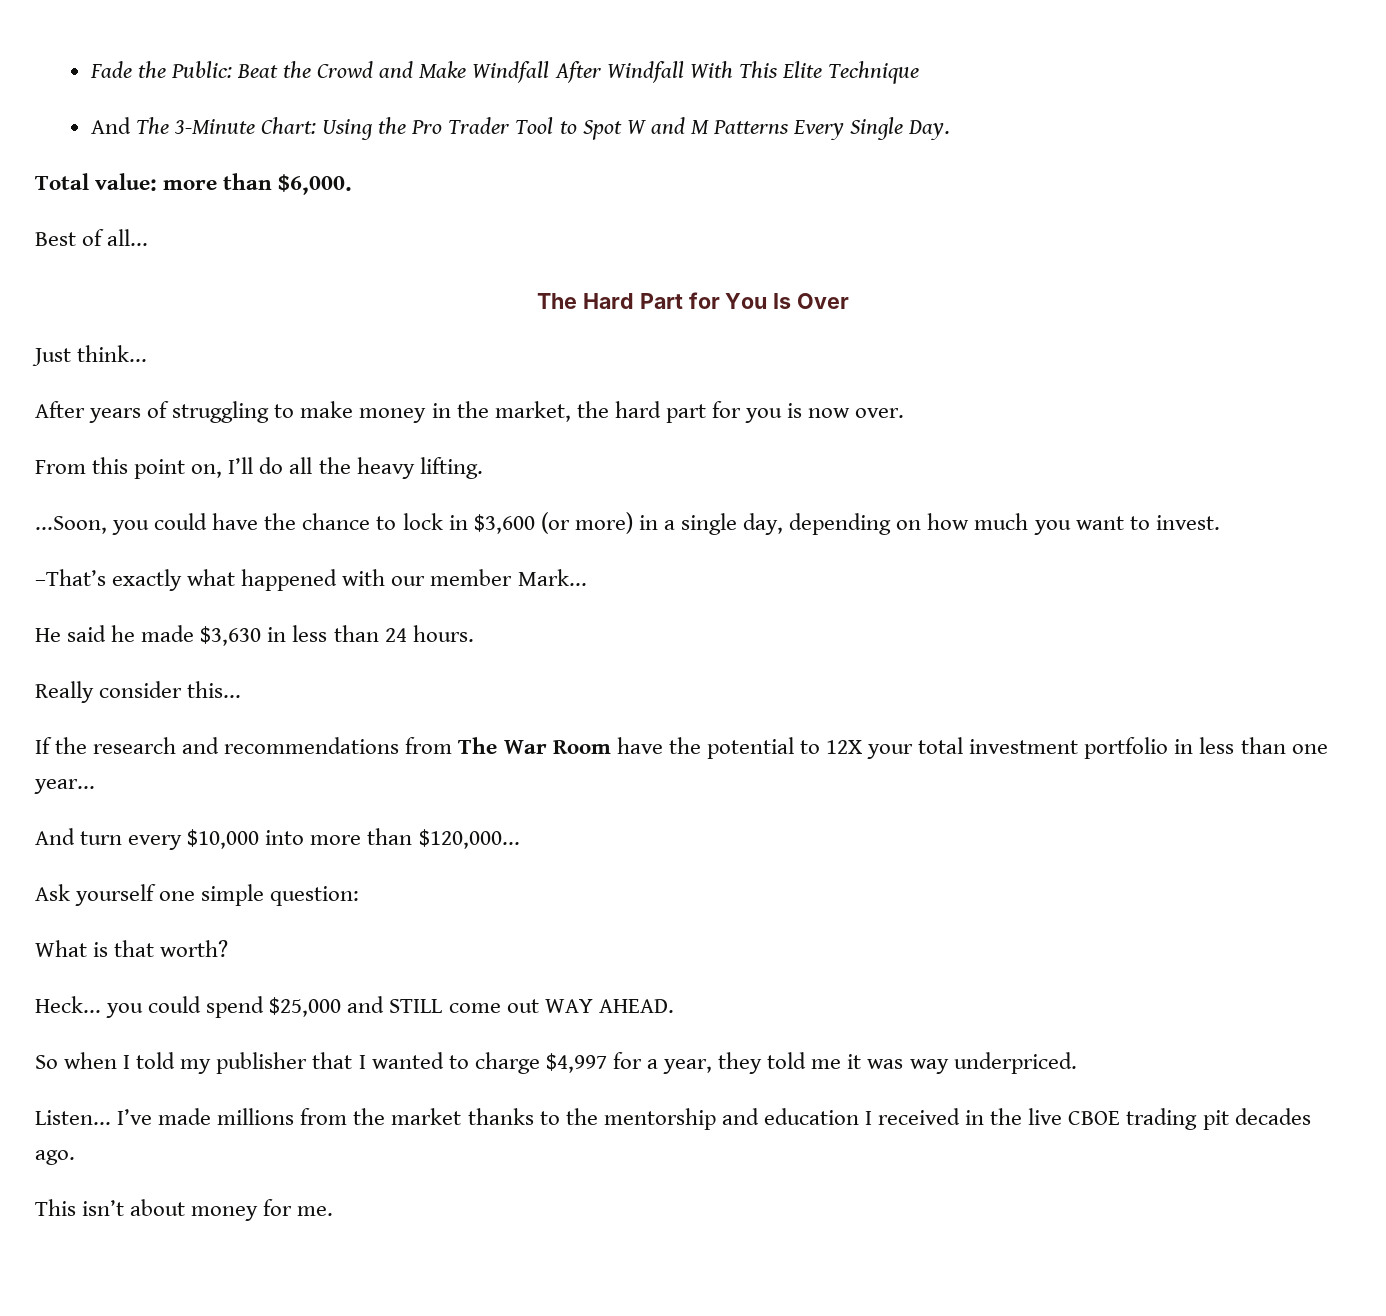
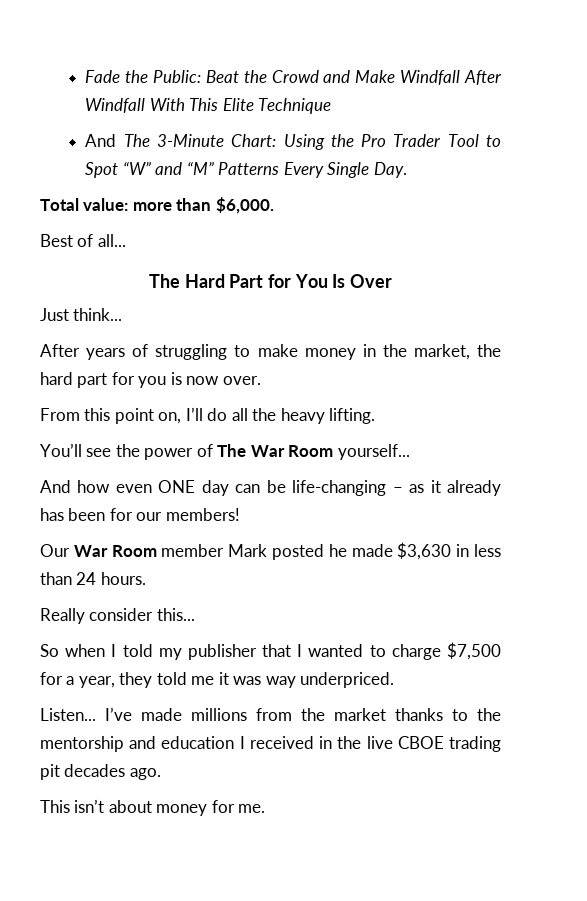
- And The 3-Minute Chart: Using the Pro Trader Tool to Spot W and M Patterns Every Single Day.
+ And The 3-Minute Chart: Using the Pro Trader Tool to Spot “W” and “M” Patterns Every Single Day.
- ...Soon, you could have the chance to lock in $3,600 (or more) in a single day, depending on how much you want to invest.
- –That’s exactly what happened with our member Mark...
- He said he made $3,630 in less than 24 hours.
+ You’ll see the power of The War Room yourself...
+ And how even ONE day can be life-changing – as it already has been for our members!
+ Our War Room member Mark posted he made $3,630 in less than 24 hours.
- If the research and recommendations from The War Room have the potential to 12X your total investment portfolio in less than one year...
- And turn every $10,000 into more than $120,000...
- Ask yourself one simple question:
- What is that worth?
- Heck... you could spend $25,000 and STILL come out WAY AHEAD.
- So when I told my publisher that I wanted to charge $4,997 for a year, they told me it was way underpriced.
+ So when I told my publisher that I wanted to charge $7,500 for a year, they told me it was way underpriced.

